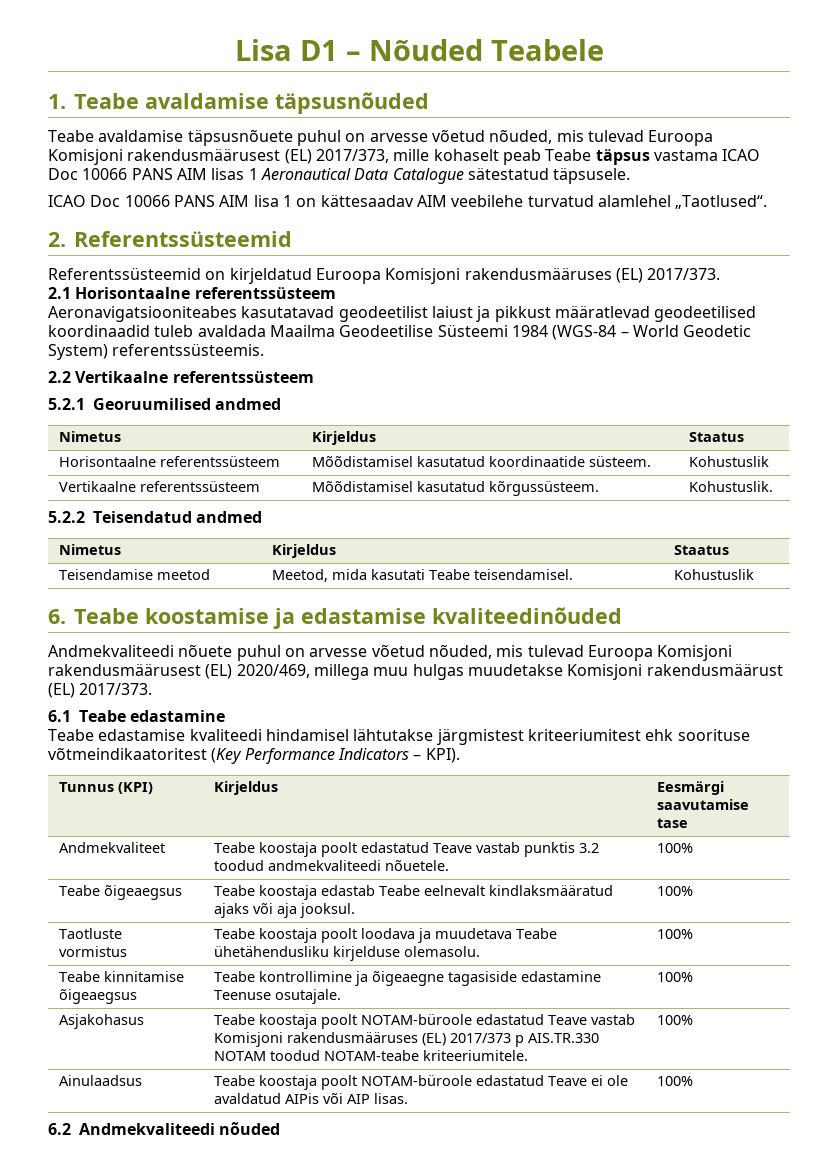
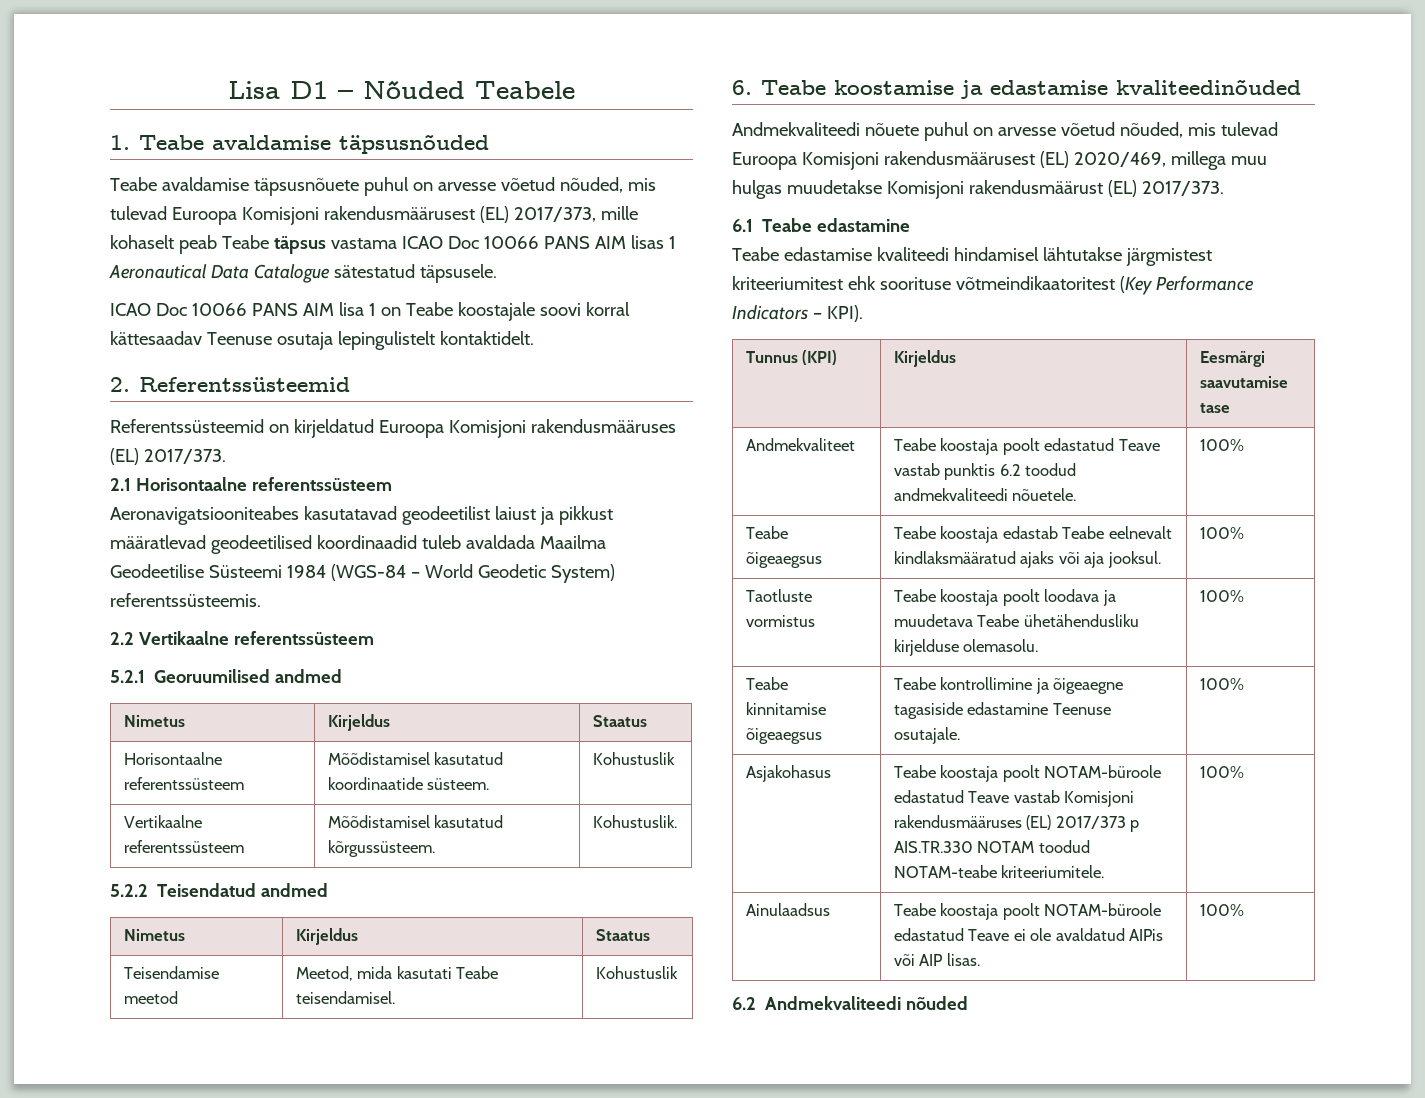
- ICAO Doc 10066 PANS AIM lisa 1 on kättesaadav AIM veebilehe turvatud alamlehel „Taotlused“.
+ ICAO Doc 10066 PANS AIM lisa 1 on Teabe koostajale soovi korral kättesaadav Teenuse osutaja lepingulistelt kontaktidelt.
- Andmekvaliteet | Teabe koostaja poolt edastatud Teave vastab punktis 3.2 toodud andmekvaliteedi nõuetele. | 100%
+ Andmekvaliteet | Teabe koostaja poolt edastatud Teave vastab punktis 6.2 toodud andmekvaliteedi nõuetele. | 100%

